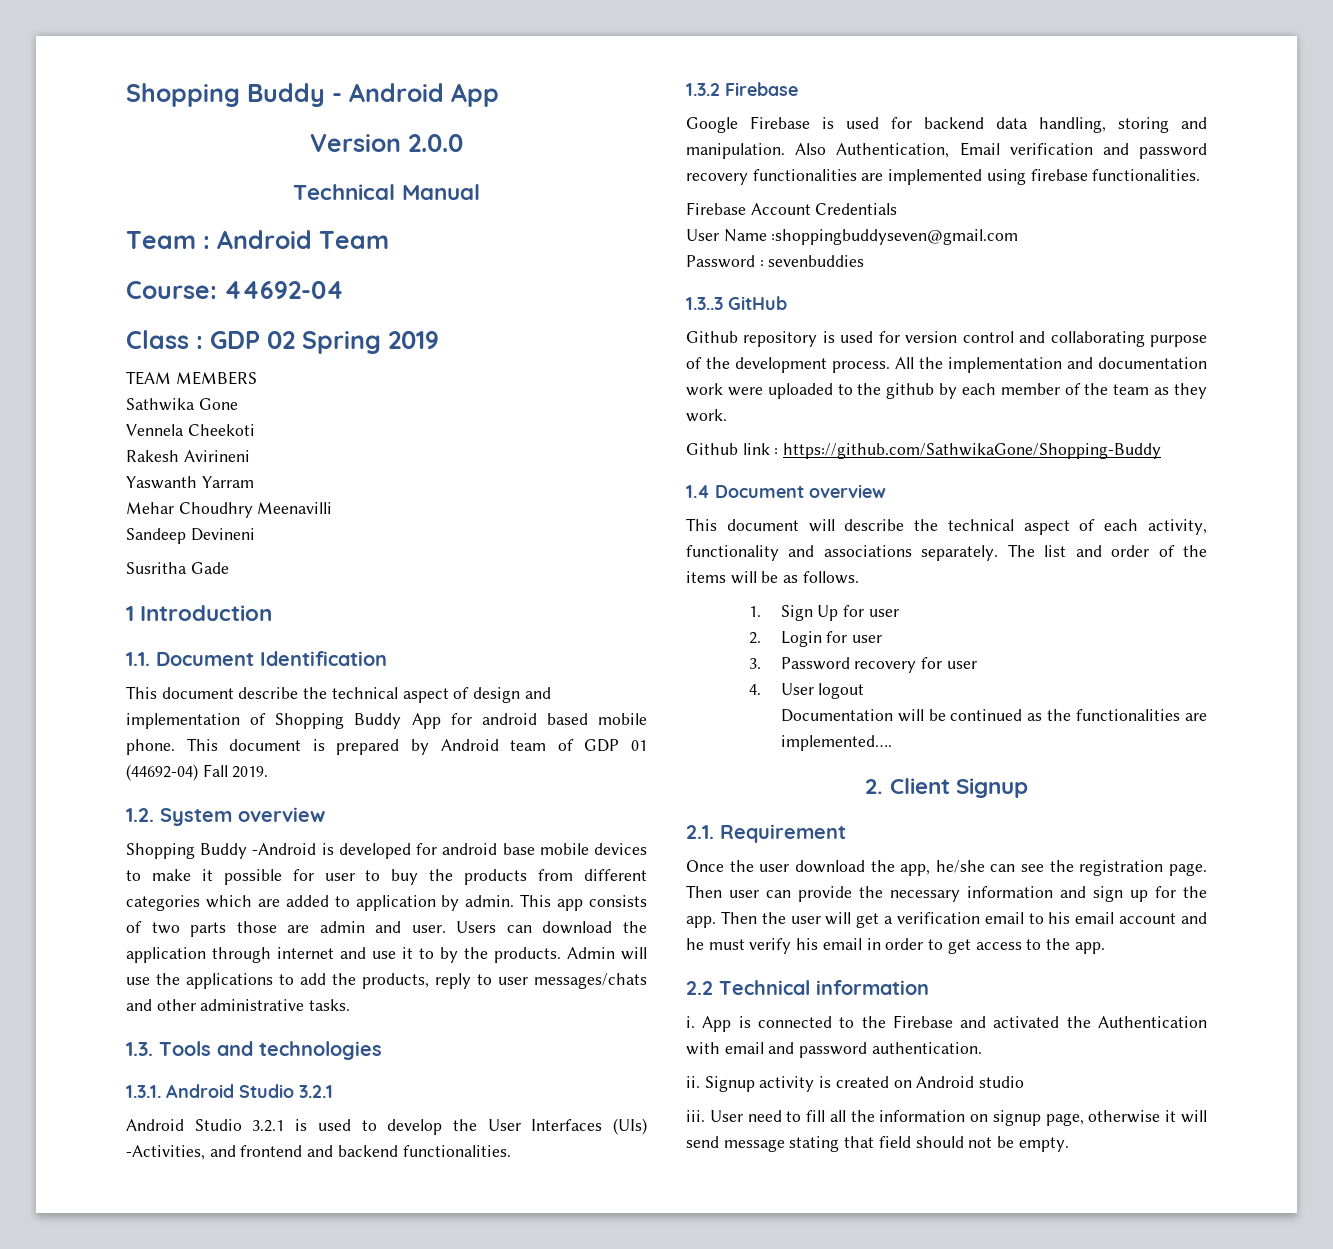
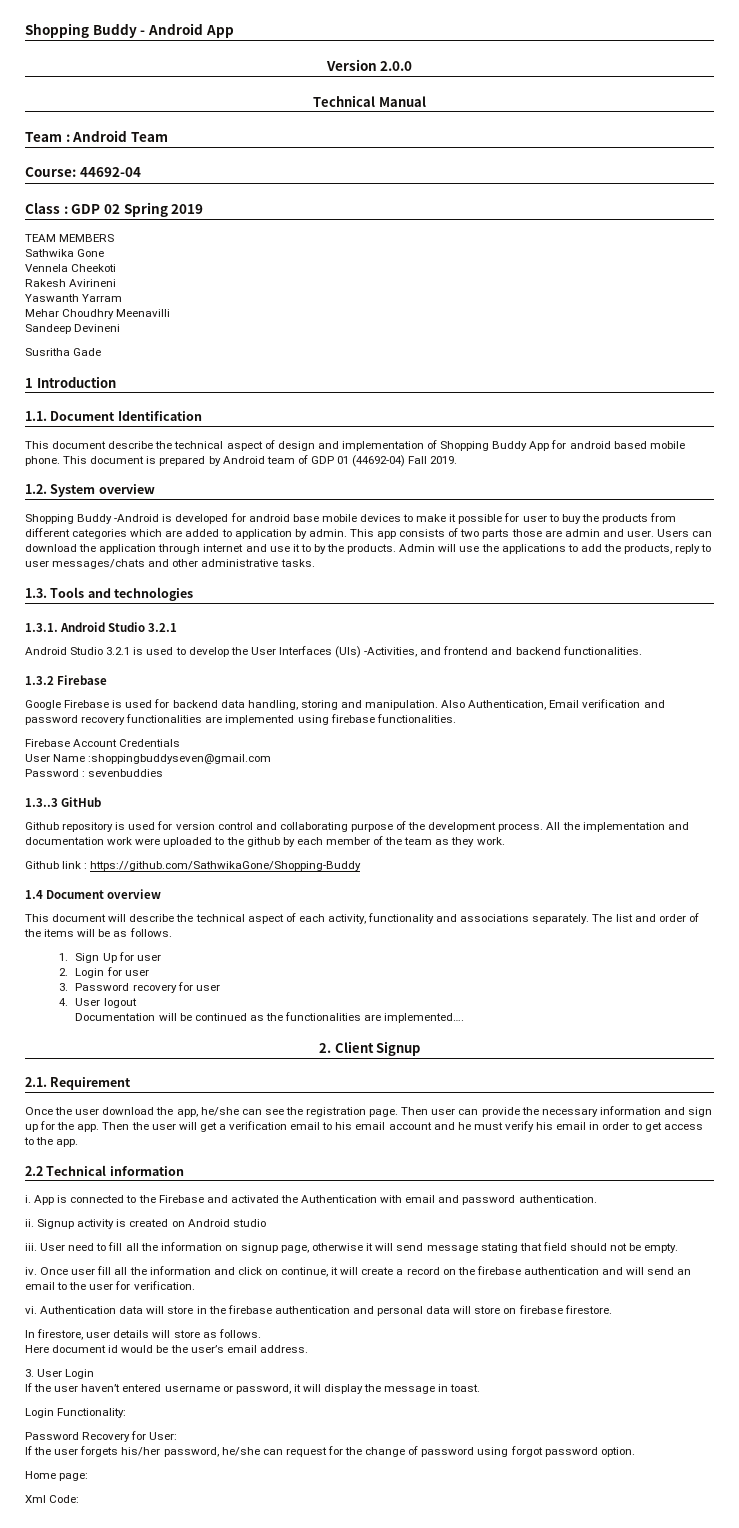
+ iv. Once user fill all the information and click on continue, it will create a record on the firebase authentication and will send an email to the user for verification.
+ vi. Authentication data will store in the firebase authentication and personal data will store on firebase firestore.
+ In firestore, user details will store as follows.
+ Here document id would be the user’s email address.
+ 3. User Login
+ If the user haven’t entered username or password, it will display the message in toast.
+ Login Functionality:
+ Password Recovery for User:
+ If the user forgets his/her password, he/she can request for the change of password using forgot password option.
+ Home page:
+ Xml Code:

